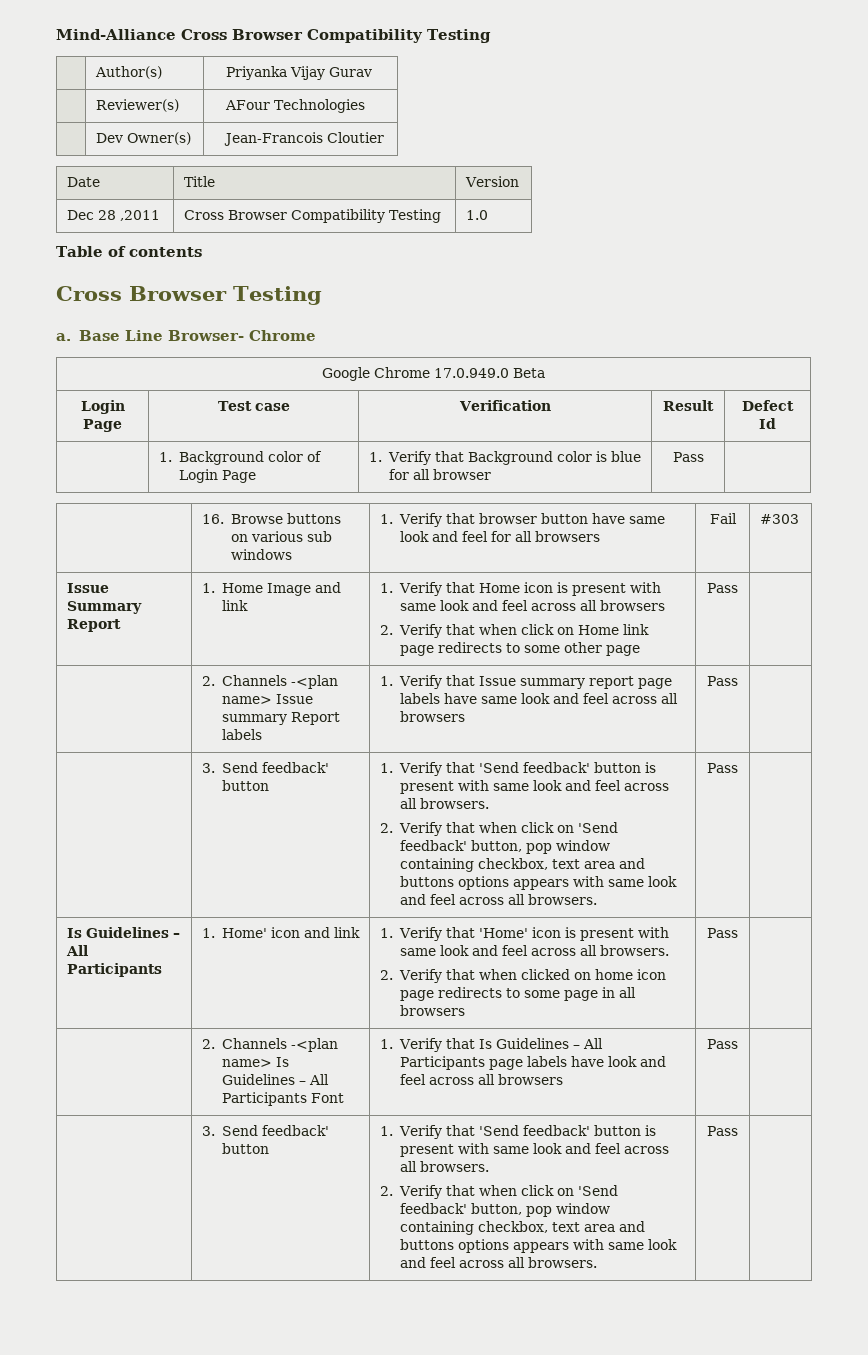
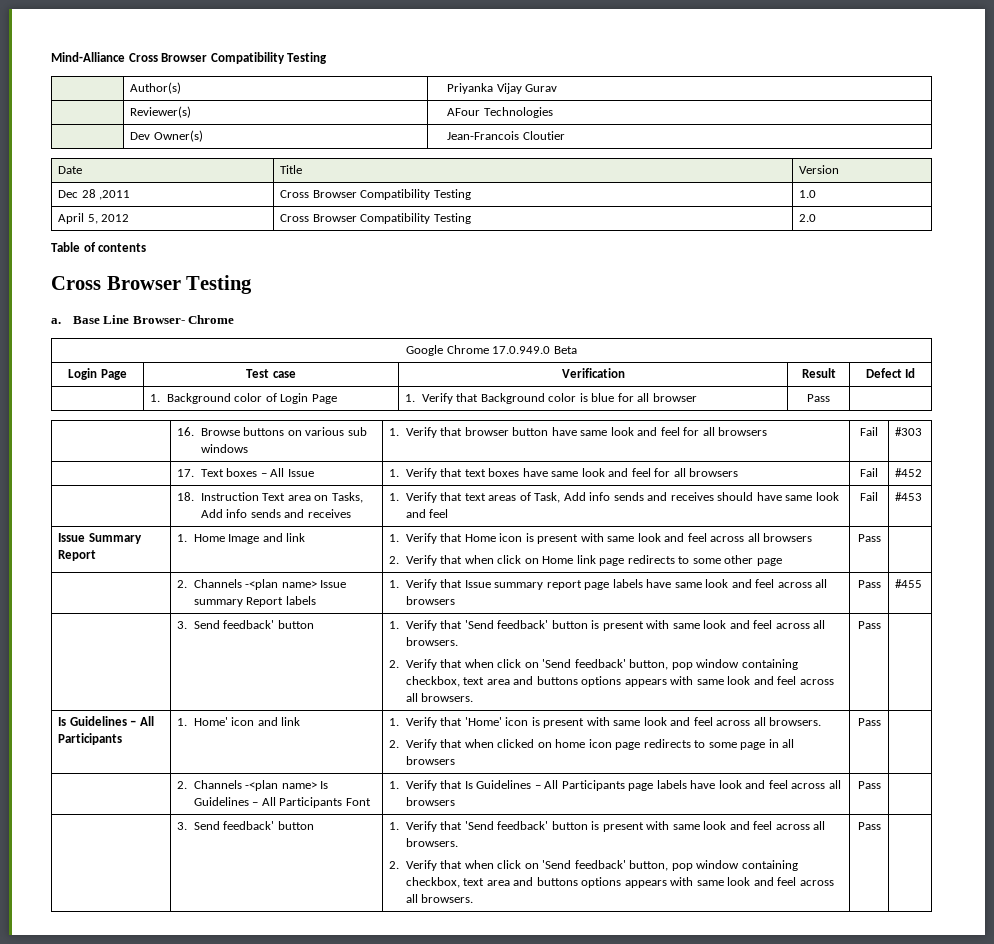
+ April 5, 2012 | Cross Browser Compatibility Testing | 2.0
+ | 17. Text boxes – All Issue | 1. Verify that text boxes have same look and feel for all browsers | Fail | #452
+ | 18. Instruction Text area on Tasks, Add info sends and receives | 1. Verify that text areas of Task, Add info sends and receives should have same look and feel | Fail | #453
- | 2. Channels -<plan name> Issue summary Report labels | 1. Verify that Issue summary report page labels have same look and feel across all browsers | Pass |
+ | 2. Channels -<plan name> Issue summary Report labels | 1. Verify that Issue summary report page labels have same look and feel across all browsers | Pass | #455

